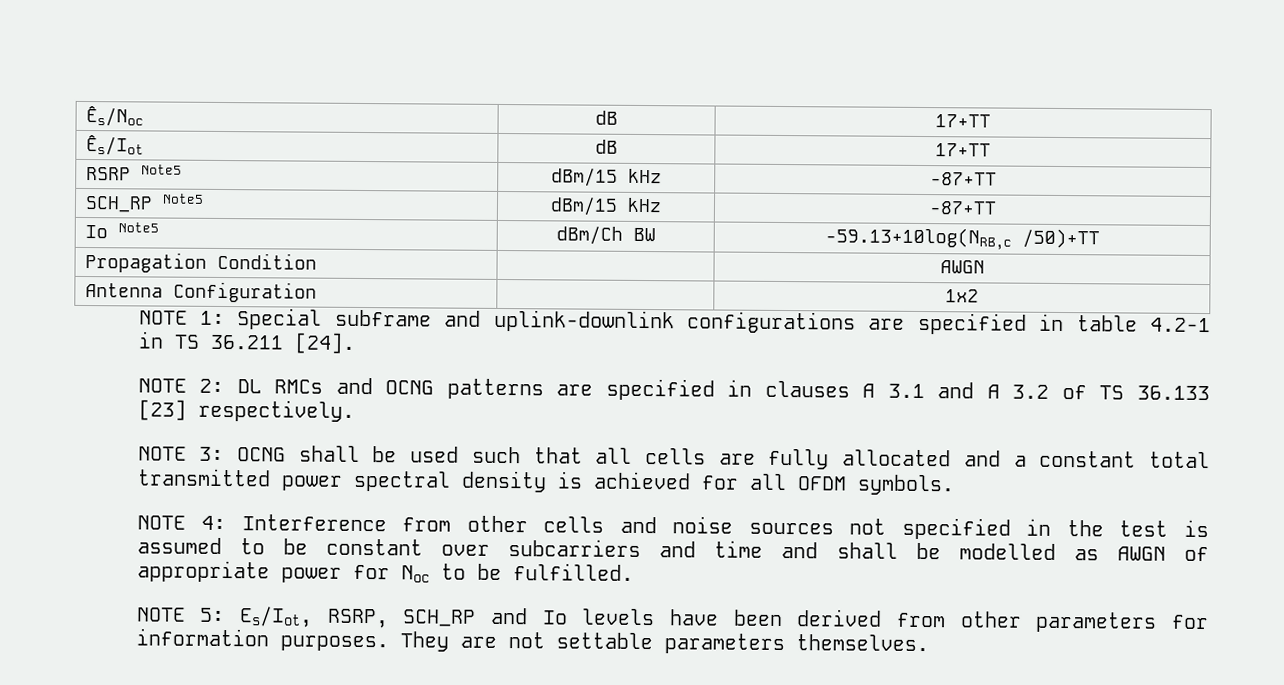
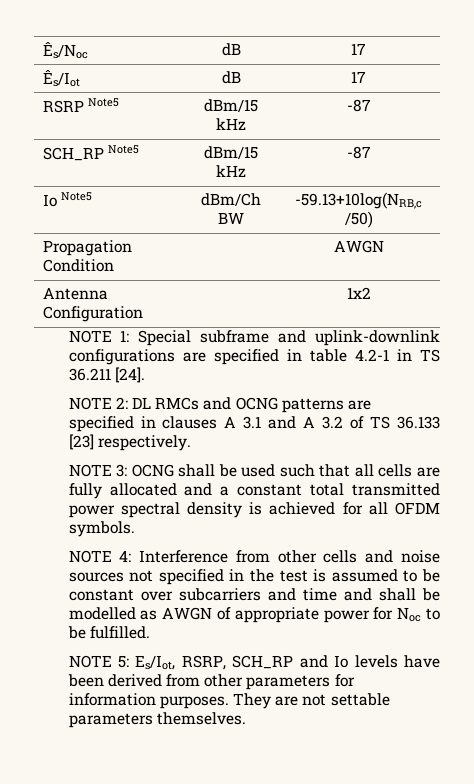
- Ês/Noc | dB | 17+TT
+ Ês/Noc | dB | 17
- Ês/Iot | dB | 17+TT
+ Ês/Iot | dB | 17
- RSRP Note5 | dBm/15 kHz | -87+TT
+ RSRP Note5 | dBm/15 kHz | -87
- SCH_RP Note5 | dBm/15 kHz | -87+TT
+ SCH_RP Note5 | dBm/15 kHz | -87
- Io Note5 | dBm/Ch BW | -59.13+10log(NRB,c /50)+TT
+ Io Note5 | dBm/Ch BW | -59.13+10log(NRB,c /50)

